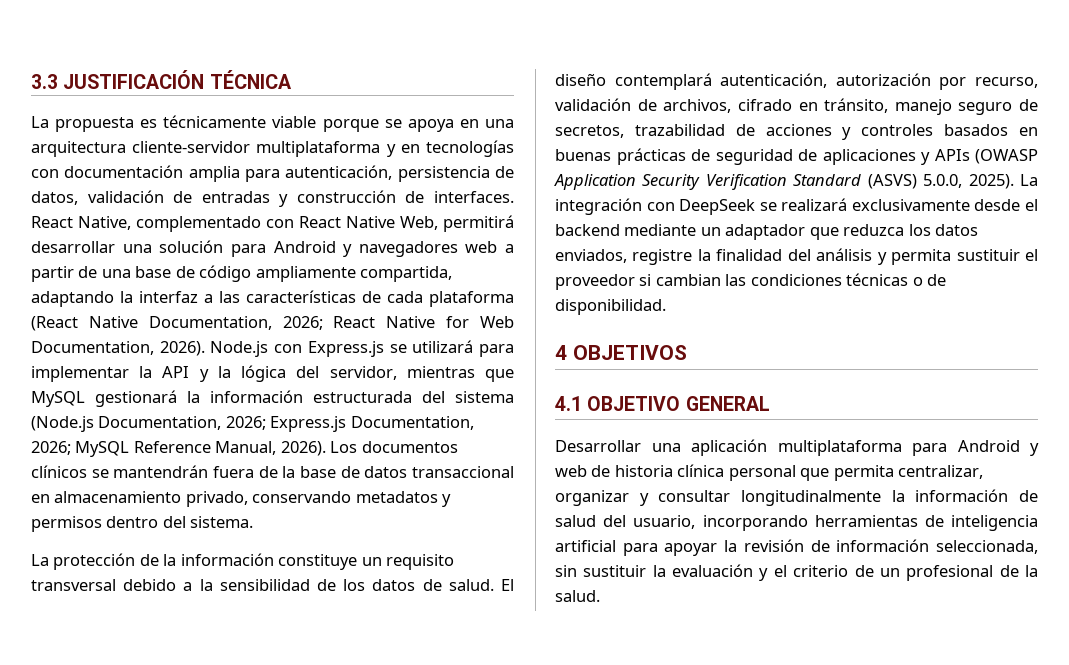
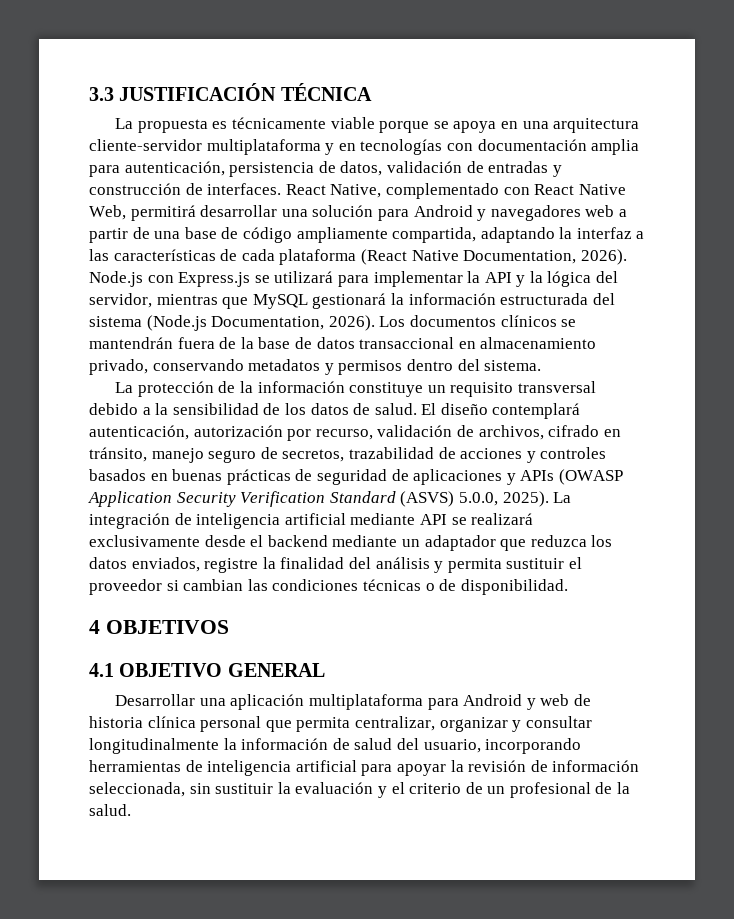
- React Native, complementado con React Native Web, permitirá desarrollar una solución para Android y navegadores web a partir de una base de código ampliamente compartida, adaptando la interfaz a las características de cada plataforma (React Native Documentation, 2026; React Native for Web Documentation, 2026).
+ React Native, complementado con React Native Web, permitirá desarrollar una solución para Android y navegadores web a partir de una base de código ampliamente compartida, adaptando la interfaz a las características de cada plataforma (React Native Documentation, 2026).
- Node.js con Express.js se utilizará para implementar la API y la lógica del servidor, mientras que MySQL gestionará la información estructurada del sistema (Node.js Documentation, 2026; Express.js Documentation, 2026; MySQL Reference Manual, 2026).
+ Node.js con Express.js se utilizará para implementar la API y la lógica del servidor, mientras que MySQL gestionará la información estructurada del sistema (Node.js Documentation, 2026).
- La integración con DeepSeek se realizará exclusivamente desde el backend mediante un adaptador que reduzca los datos enviados, registre la finalidad del análisis y permita sustituir el proveedor si cambian las condiciones técnicas o de disponibilidad.
+ La integración de inteligencia artificial mediante API se realizará exclusivamente desde el backend mediante un adaptador que reduzca los datos enviados, registre la finalidad del análisis y permita sustituir el proveedor si cambian las condiciones técnicas o de disponibilidad.

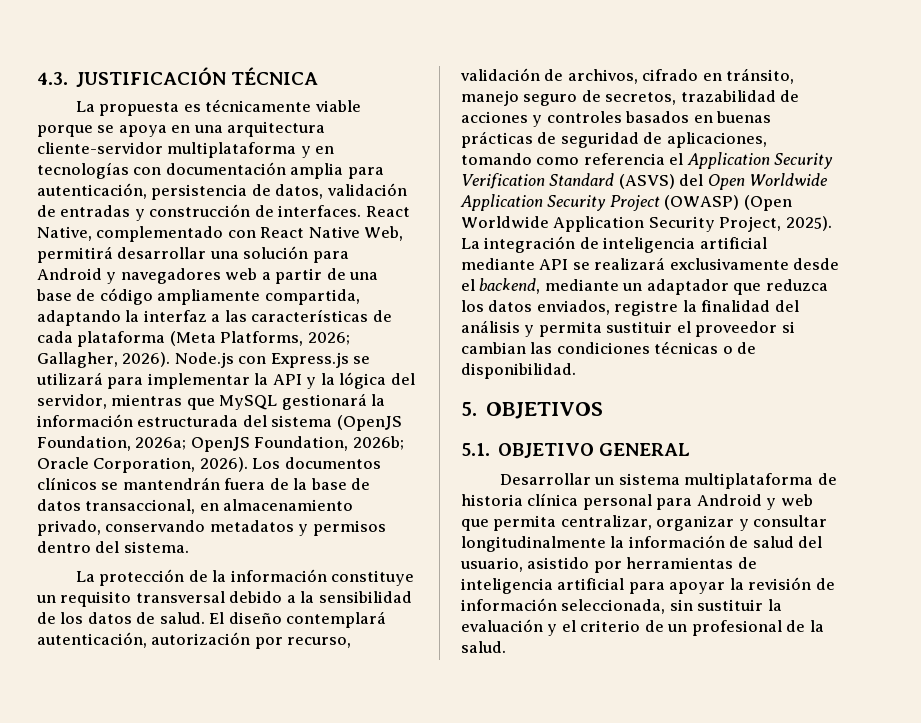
- 3.3 JUSTIFICACIÓN TÉCNICA
+ 4.3. JUSTIFICACIÓN TÉCNICA
- React Native, complementado con React Native Web, permitirá desarrollar una solución para Android y navegadores web a partir de una base de código ampliamente compartida, adaptando la interfaz a las características de cada plataforma (React Native Documentation, 2026).
+ React Native, complementado con React Native Web, permitirá desarrollar una solución para Android y navegadores web a partir de una base de código ampliamente compartida, adaptando la interfaz a las características de cada plataforma (Meta Platforms, 2026; Gallagher, 2026).
- Node.js con Express.js se utilizará para implementar la API y la lógica del servidor, mientras que MySQL gestionará la información estructurada del sistema (Node.js Documentation, 2026).
+ Node.js con Express.js se utilizará para implementar la API y la lógica del servidor, mientras que MySQL gestionará la información estructurada del sistema (OpenJS Foundation, 2026a; OpenJS Foundation, 2026b; Oracle Corporation, 2026).
- Los documentos clínicos se mantendrán fuera de la base de datos transaccional en almacenamiento privado, conservando metadatos y permisos dentro del sistema.
+ Los documentos clínicos se mantendrán fuera de la base de datos transaccional, en almacenamiento privado, conservando metadatos y permisos dentro del sistema.
- El diseño contemplará autenticación, autorización por recurso, validación de archivos, cifrado en tránsito, manejo seguro de secretos, trazabilidad de acciones y controles basados en buenas prácticas de seguridad de aplicaciones y APIs (OWASP Application Security Verification Standard (ASVS) 5.0.0, 2025).
+ El diseño contemplará autenticación, autorización por recurso, validación de archivos, cifrado en tránsito, manejo seguro de secretos, trazabilidad de acciones y controles basados en buenas prácticas de seguridad de aplicaciones, tomando como referencia el Application Security Verification Standard (ASVS) del Open Worldwide Application Security Project (OWASP) (Open Worldwide Application Security Project, 2025).
- La integración de inteligencia artificial mediante API se realizará exclusivamente desde el backend mediante un adaptador que reduzca los datos enviados, registre la finalidad del análisis y permita sustituir el proveedor si cambian las condiciones técnicas o de disponibilidad.
+ La integración de inteligencia artificial mediante API se realizará exclusivamente desde el backend, mediante un adaptador que reduzca los datos enviados, registre la finalidad del análisis y permita sustituir el proveedor si cambian las condiciones técnicas o de disponibilidad.
- 4 OBJETIVOS
+ 5. OBJETIVOS
- 4.1 OBJETIVO GENERAL
+ 5.1. OBJETIVO GENERAL
- Desarrollar una aplicación multiplataforma para Android y web de historia clínica personal que permita centralizar, organizar y consultar longitudinalmente la información de salud del usuario, incorporando herramientas de inteligencia artificial para apoyar la revisión de información seleccionada, sin sustituir la evaluación y el criterio de un profesional de la salud.
+ Desarrollar un sistema multiplataforma de historia clínica personal para Android y web que permita centralizar, organizar y consultar longitudinalmente la información de salud del usuario, asistido por herramientas de inteligencia artificial para apoyar la revisión de información seleccionada, sin sustituir la evaluación y el criterio de un profesional de la salud.

